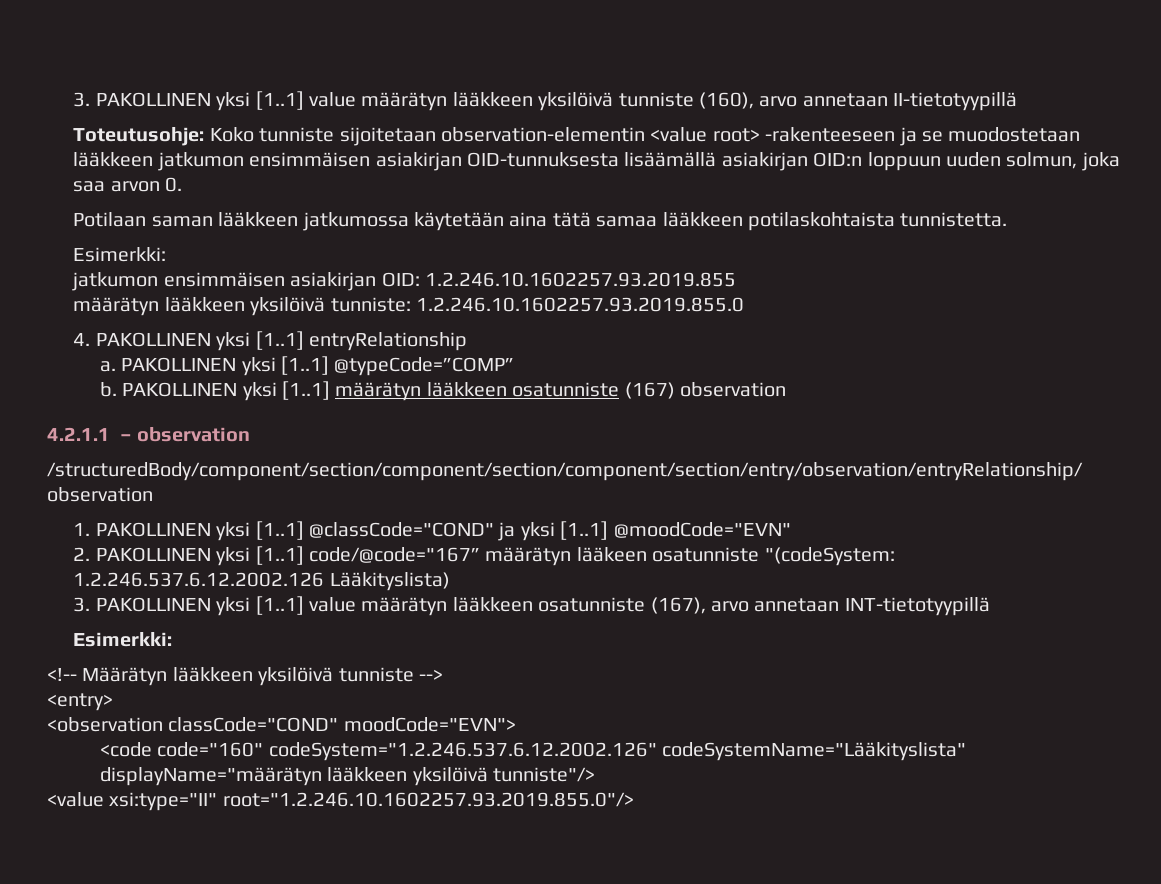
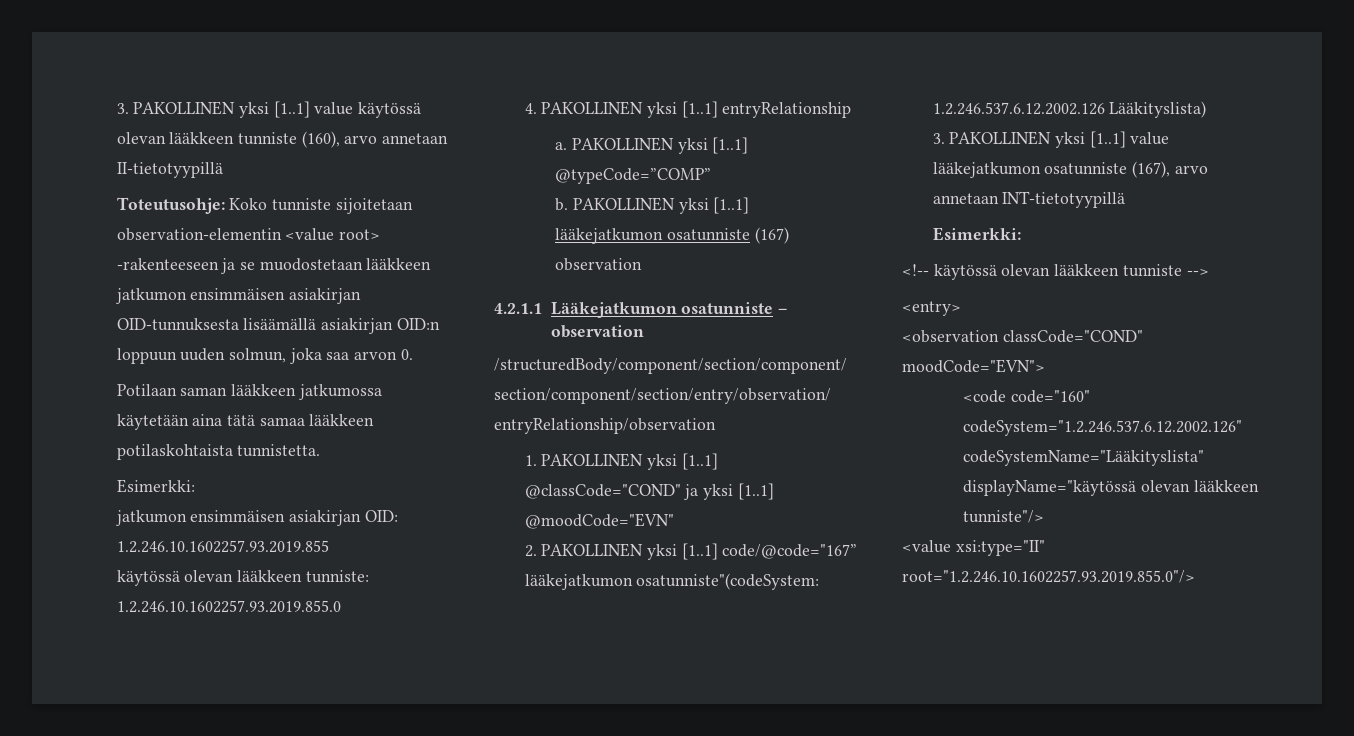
- 3. PAKOLLINEN yksi [1..1] value määrätyn lääkkeen yksilöivä tunniste (160), arvo annetaan II-tietotyypillä
+ 3. PAKOLLINEN yksi [1..1] value käytössä olevan lääkkeen tunniste (160), arvo annetaan II-tietotyypillä
- määrätyn lääkkeen yksilöivä tunniste: 1.2.246.10.1602257.93.2019.855.0
+ käytössä olevan lääkkeen tunniste: 1.2.246.10.1602257.93.2019.855.0
- PAKOLLINEN yksi [1..1] määrätyn lääkkeen osatunniste (167) observation
+ PAKOLLINEN yksi [1..1] lääkejatkumon osatunniste (167) observation
- 4.2.1.1 – observation
+ 4.2.1.1 Lääkejatkumon osatunniste – observation
- 2. PAKOLLINEN yksi [1..1] code/@code="167” määrätyn lääkeen osatunniste "(codeSystem: 1.2.246.537.6.12.2002.126 Lääkityslista)
+ 2. PAKOLLINEN yksi [1..1] code/@code="167” lääkejatkumon osatunniste"(codeSystem: 1.2.246.537.6.12.2002.126 Lääkityslista)
- 3. PAKOLLINEN yksi [1..1] value määrätyn lääkkeen osatunniste (167), arvo annetaan INT-tietotyypillä
+ 3. PAKOLLINEN yksi [1..1] value lääkejatkumon osatunniste (167), arvo annetaan INT-tietotyypillä
- <!-- Määrätyn lääkkeen yksilöivä tunniste -->
+ <!-- käytössä olevan lääkkeen tunniste -->
- <code code="160" codeSystem="1.2.246.537.6.12.2002.126" codeSystemName="Lääkityslista" displayName="määrätyn lääkkeen yksilöivä tunniste"/>
+ <code code="160" codeSystem="1.2.246.537.6.12.2002.126" codeSystemName="Lääkityslista" displayName="käytössä olevan lääkkeen tunniste"/>

